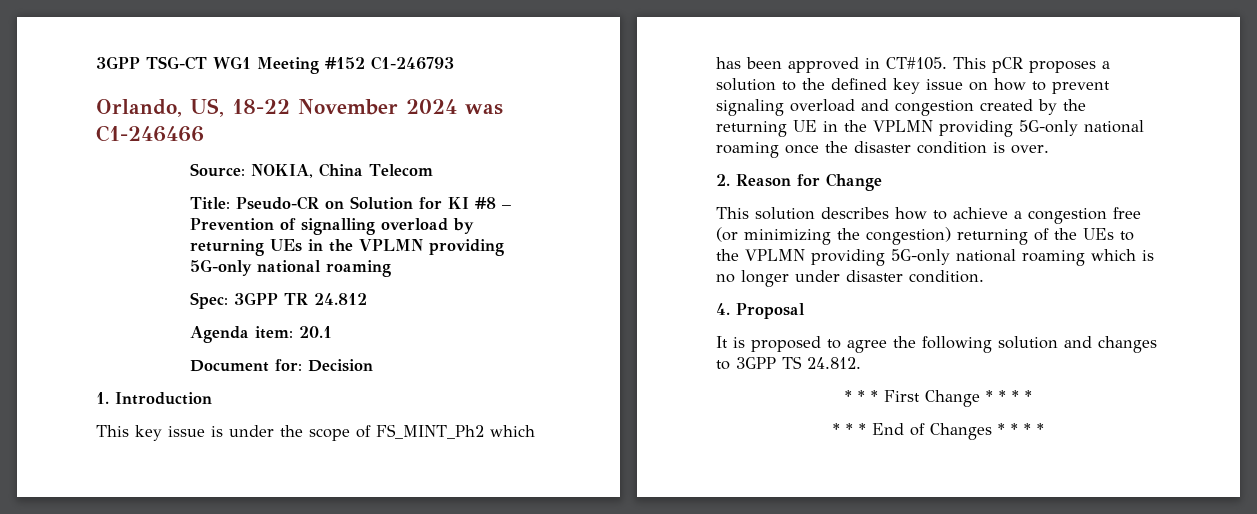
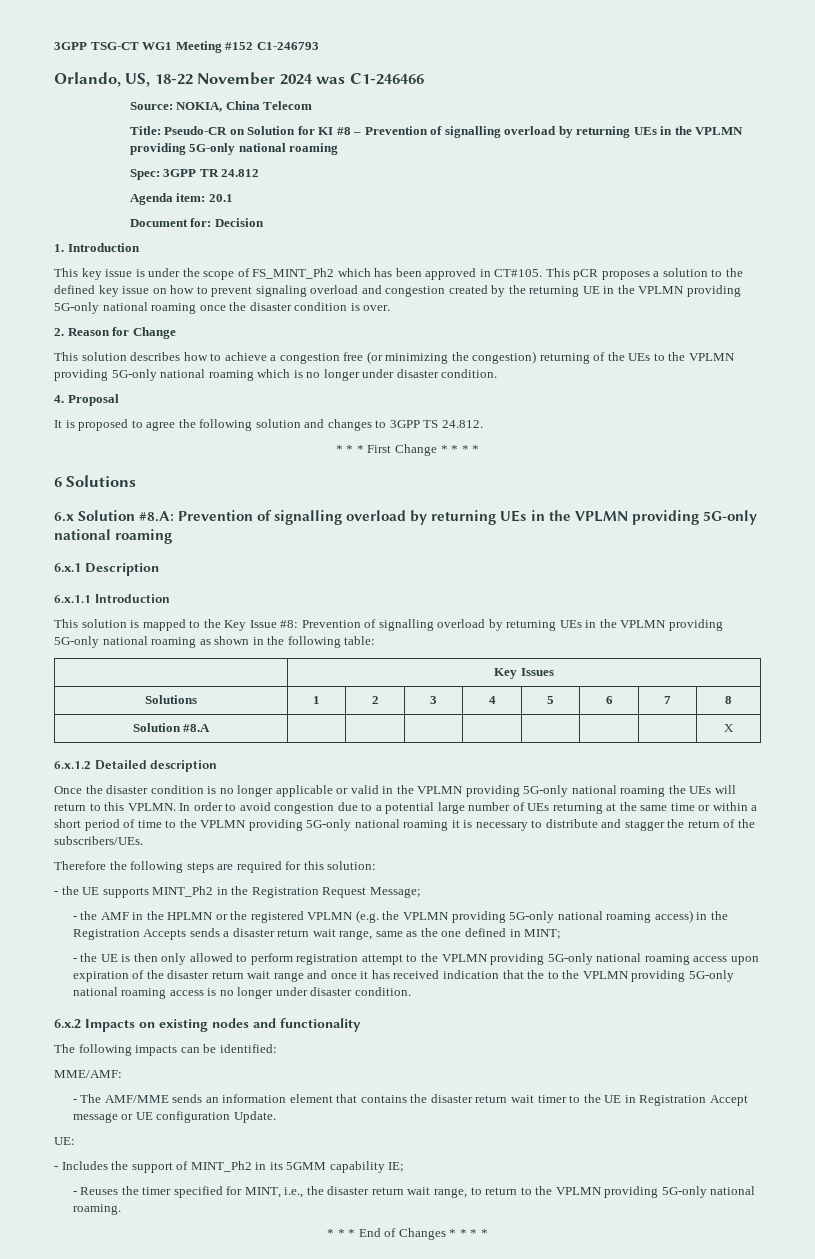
+ 6 Solutions
+ 6.x Solution #8.A: Prevention of signalling overload by returning UEs in the VPLMN providing 5G-only national roaming
+ 6.x.1 Description
+ 6.x.1.1 Introduction
+ This solution is mapped to the Key Issue #8: Prevention of signalling overload by returning UEs in the VPLMN providing 5G-only national roaming as shown in the following table:
+ | Key Issues
+ Solutions | 1 | 2 | 3 | 4 | 5 | 6 | 7 | 8
+ Solution #8.A | | | | | | | | X
+ 6.x.1.2 Detailed description
+ Once the disaster condition is no longer applicable or valid in the VPLMN providing 5G-only national roaming the UEs will return to this VPLMN. In order to avoid congestion due to a potential large number of UEs returning at the same time or within a short period of time to the VPLMN providing 5G-only national roaming it is necessary to distribute and stagger the return of the subscribers/UEs.
+ Therefore the following steps are required for this solution:
+ - the UE supports MINT_Ph2 in the Registration Request Message;
+ - the AMF in the HPLMN or the registered VPLMN (e.g. the VPLMN providing 5G-only national roaming access) in the Registration Accepts sends a disaster return wait range, same as the one defined in MINT;
+ - the UE is then only allowed to perform registration attempt to the VPLMN providing 5G-only national roaming access upon expiration of the disaster return wait range and once it has received indication that the to the VPLMN providing 5G-only national roaming access is no longer under disaster condition.
+ 6.x.2 Impacts on existing nodes and functionality
+ The following impacts can be identified:
+ MME/AMF:
+ - The AMF/MME sends an information element that contains the disaster return wait timer to the UE in Registration Accept message or UE configuration Update.
+ UE:
+ - Includes the support of MINT_Ph2 in its 5GMM capability IE;
+ - Reuses the timer specified for MINT, i.e., the disaster return wait range, to return to the VPLMN providing 5G-only national roaming.

